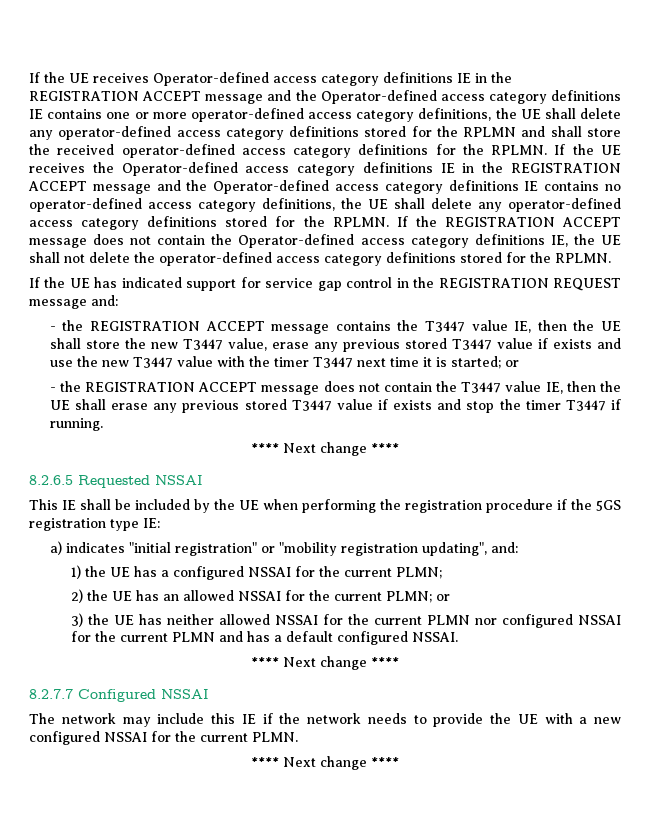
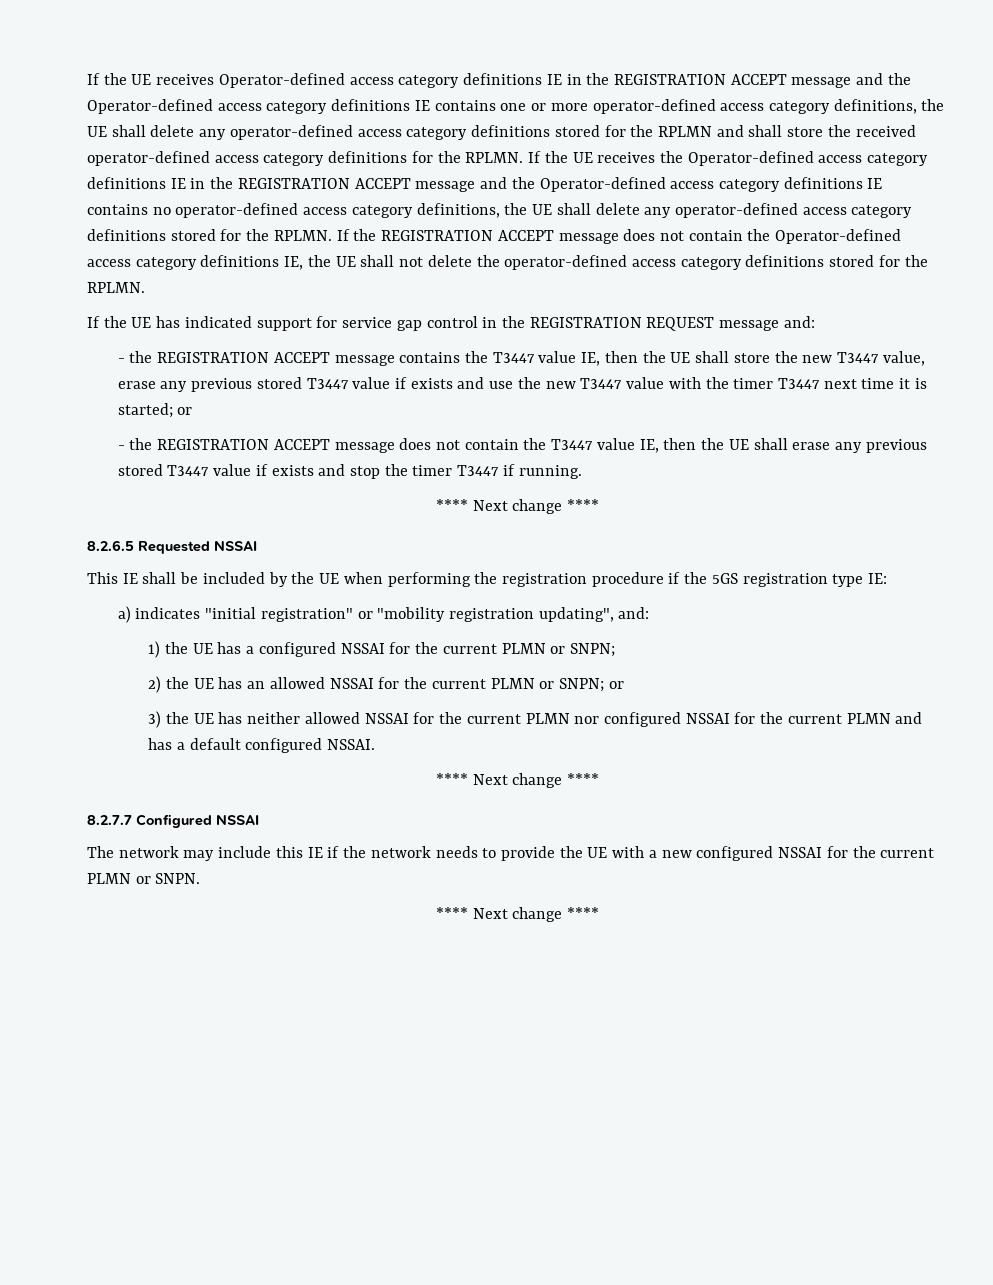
- 1) the UE has a configured NSSAI for the current PLMN;
+ 1) the UE has a configured NSSAI for the current PLMN or SNPN;
- 2) the UE has an allowed NSSAI for the current PLMN; or
+ 2) the UE has an allowed NSSAI for the current PLMN or SNPN; or
- The network may include this IE if the network needs to provide the UE with a new configured NSSAI for the current PLMN.
+ The network may include this IE if the network needs to provide the UE with a new configured NSSAI for the current PLMN or SNPN.

